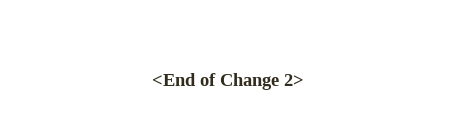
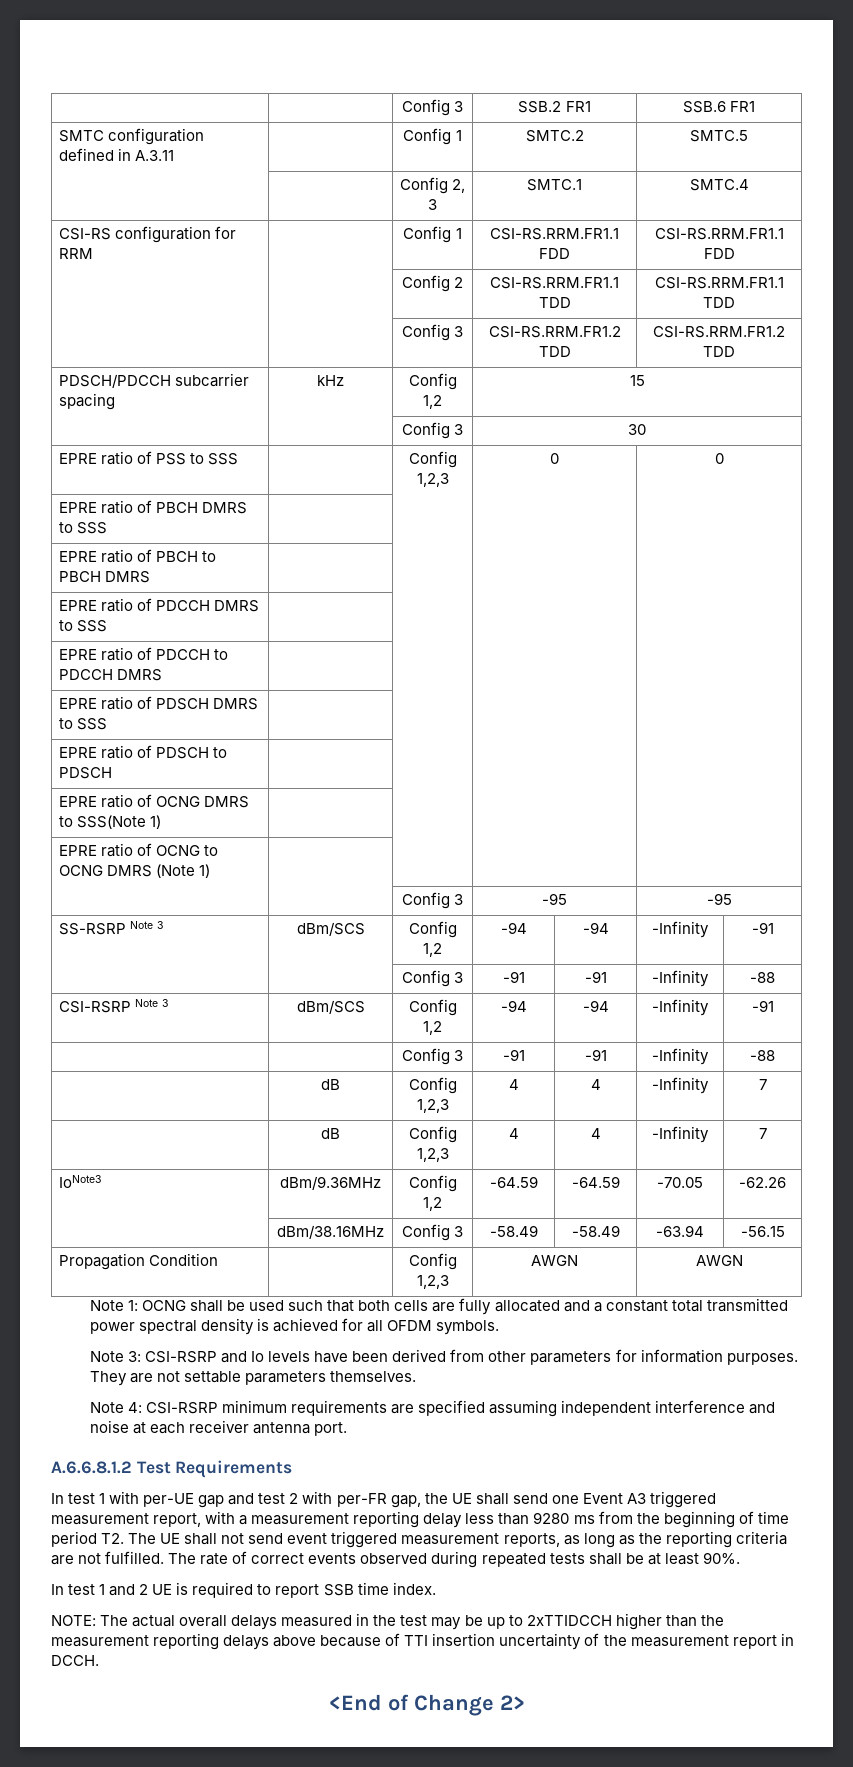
+ | | Config 3 | SSB.2 FR1 | SSB.6 FR1
+ SMTC configuration defined in A.3.11 | | Config 1 | SMTC.2 | SMTC.5
+ | | Config 2, 3 | SMTC.1 | SMTC.4
+ CSI-RS configuration for RRM | | Config 1 | CSI-RS.RRM.FR1.1 FDD | CSI-RS.RRM.FR1.1 FDD
+ | | Config 2 | CSI-RS.RRM.FR1.1 TDD | CSI-RS.RRM.FR1.1 TDD
+ | | Config 3 | CSI-RS.RRM.FR1.2 TDD | CSI-RS.RRM.FR1.2 TDD
+ PDSCH/PDCCH subcarrier spacing | kHz | Config 1,2 | 15
+ | | Config 3 | 30
+ EPRE ratio of PSS to SSS | | Config 1,2,3 | 0 | 0
+ EPRE ratio of PBCH DMRS to SSS | | | |
+ EPRE ratio of PBCH to PBCH DMRS | | | |
+ EPRE ratio of PDCCH DMRS to SSS | | | |
+ EPRE ratio of PDCCH to PDCCH DMRS | | | |
+ EPRE ratio of PDSCH DMRS to SSS | | | |
+ EPRE ratio of PDSCH to PDSCH | | | |
+ EPRE ratio of OCNG DMRS to SSS(Note 1) | | | |
+ EPRE ratio of OCNG to OCNG DMRS (Note 1) | | | |
+ | | Config 3 | -95 | -95
+ SS-RSRP Note 3 | dBm/SCS | Config 1,2 | -94 | -94 | -Infinity | -91
+ | | Config 3 | -91 | -91 | -Infinity | -88
+ CSI-RSRP Note 3 | dBm/SCS | Config 1,2 | -94 | -94 | -Infinity | -91
+ | | Config 3 | -91 | -91 | -Infinity | -88
+ | dB | Config 1,2,3 | 4 | 4 | -Infinity | 7
+ | dB | Config 1,2,3 | 4 | 4 | -Infinity | 7
+ IoNote3 | dBm/9.36MHz | Config 1,2 | -64.59 | -64.59 | -70.05 | -62.26
+ | dBm/38.16MHz | Config 3 | -58.49 | -58.49 | -63.94 | -56.15
+ Propagation Condition | | Config 1,2,3 | AWGN | AWGN
+ Note 1: OCNG shall be used such that both cells are fully allocated and a constant total transmitted power spectral density is achieved for all OFDM symbols.
+ Note 3: CSI-RSRP and Io levels have been derived from other parameters for information purposes. They are not settable parameters themselves.
+ Note 4: CSI-RSRP minimum requirements are specified assuming independent interference and noise at each receiver antenna port.
+ A.6.6.8.1.2 Test Requirements
+ In test 1 with per-UE gap and test 2 with per-FR gap, the UE shall send one Event A3 triggered measurement report, with a measurement reporting delay less than 9280 ms from the beginning of time period T2. The UE shall not send event triggered measurement reports, as long as the reporting criteria are not fulfilled. The rate of correct events observed during repeated tests shall be at least 90%.
+ In test 1 and 2 UE is required to report SSB time index.
+ NOTE: The actual overall delays measured in the test may be up to 2xTTIDCCH higher than the measurement reporting delays above because of TTI insertion uncertainty of the measurement report in DCCH.

